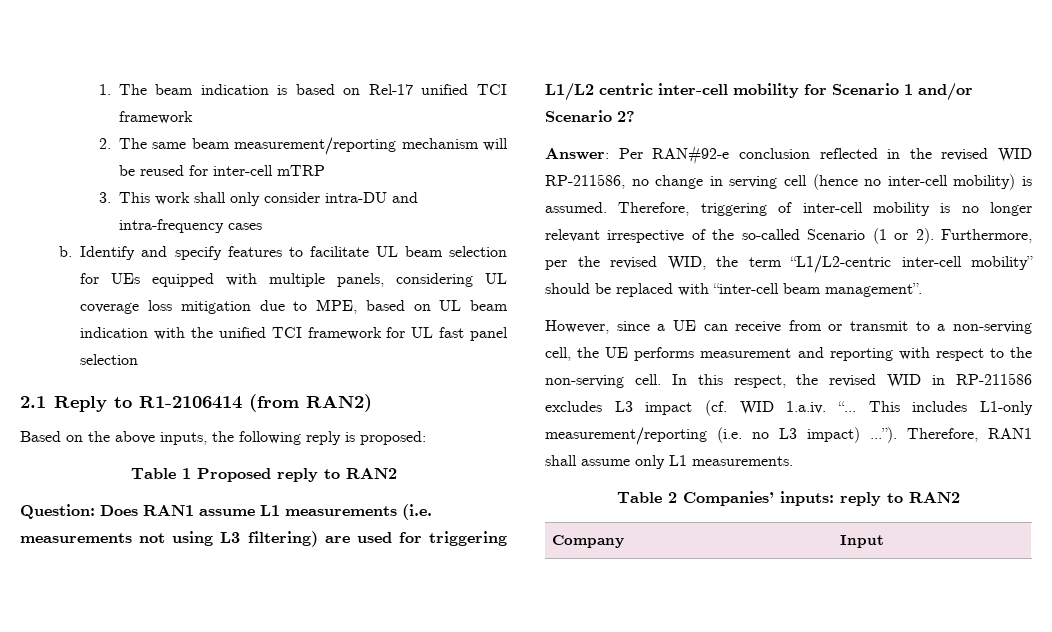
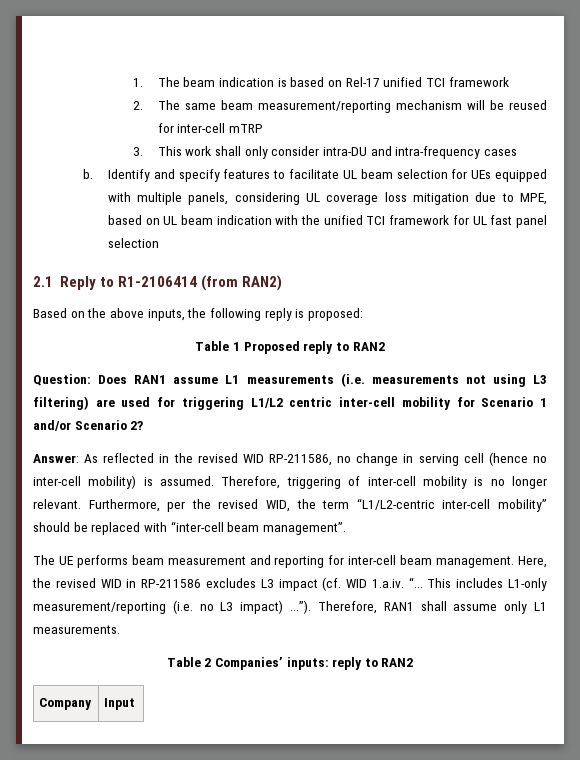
- Answer: Per RAN#92-e conclusion reflected in the revised WID RP-211586, no change in serving cell (hence no inter-cell mobility) is assumed.
+ Answer: As reflected in the revised WID RP-211586, no change in serving cell (hence no inter-cell mobility) is assumed.
- Therefore, triggering of inter-cell mobility is no longer relevant irrespective of the so-called Scenario (1 or 2).
+ Therefore, triggering of inter-cell mobility is no longer relevant.
- However, since a UE can receive from or transmit to a non-serving cell, the UE performs measurement and reporting with respect to the non-serving cell. In this respect, the revised WID in RP-211586 excludes L3 impact (cf. WID 1.a.iv. “...
+ The UE performs beam measurement and reporting for inter-cell beam management. Here, the revised WID in RP-211586 excludes L3 impact (cf. WID 1.a.iv. “...

